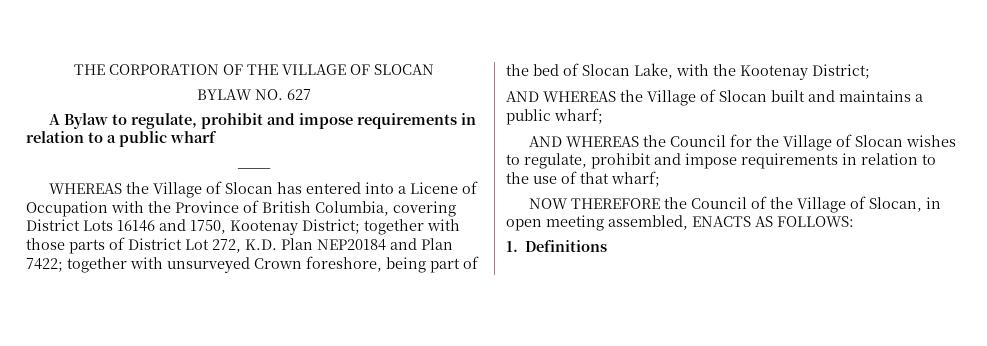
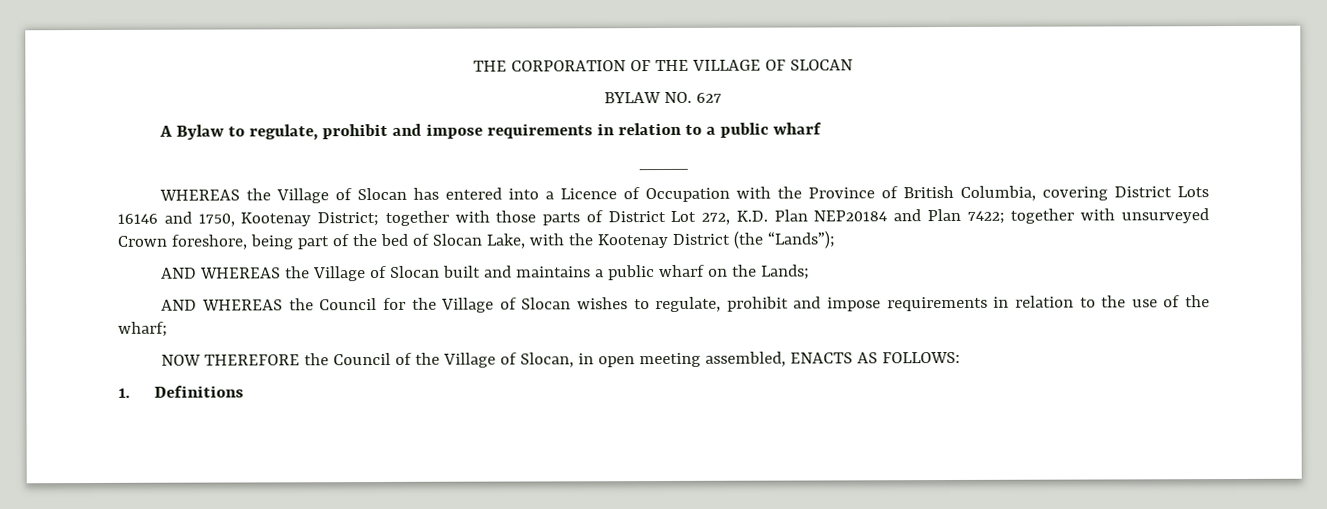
- WHEREAS the Village of Slocan has entered into a Licene of Occupation with the Province of British Columbia, covering District Lots 16146 and 1750, Kootenay District; together with those parts of District Lot 272, K.D. Plan NEP20184 and Plan 7422; together with unsurveyed Crown foreshore, being part of the bed of Slocan Lake, with the Kootenay District;
+ WHEREAS the Village of Slocan has entered into a Licence of Occupation with the Province of British Columbia, covering District Lots 16146 and 1750, Kootenay District; together with those parts of District Lot 272, K.D. Plan NEP20184 and Plan 7422; together with unsurveyed Crown foreshore, being part of the bed of Slocan Lake, with the Kootenay District (the “Lands”);
- AND WHEREAS the Village of Slocan built and maintains a public wharf;
+ AND WHEREAS the Village of Slocan built and maintains a public wharf on the Lands;
- AND WHEREAS the Council for the Village of Slocan wishes to regulate, prohibit and impose requirements in relation to the use of that wharf;
+ AND WHEREAS the Council for the Village of Slocan wishes to regulate, prohibit and impose requirements in relation to the use of the wharf;

